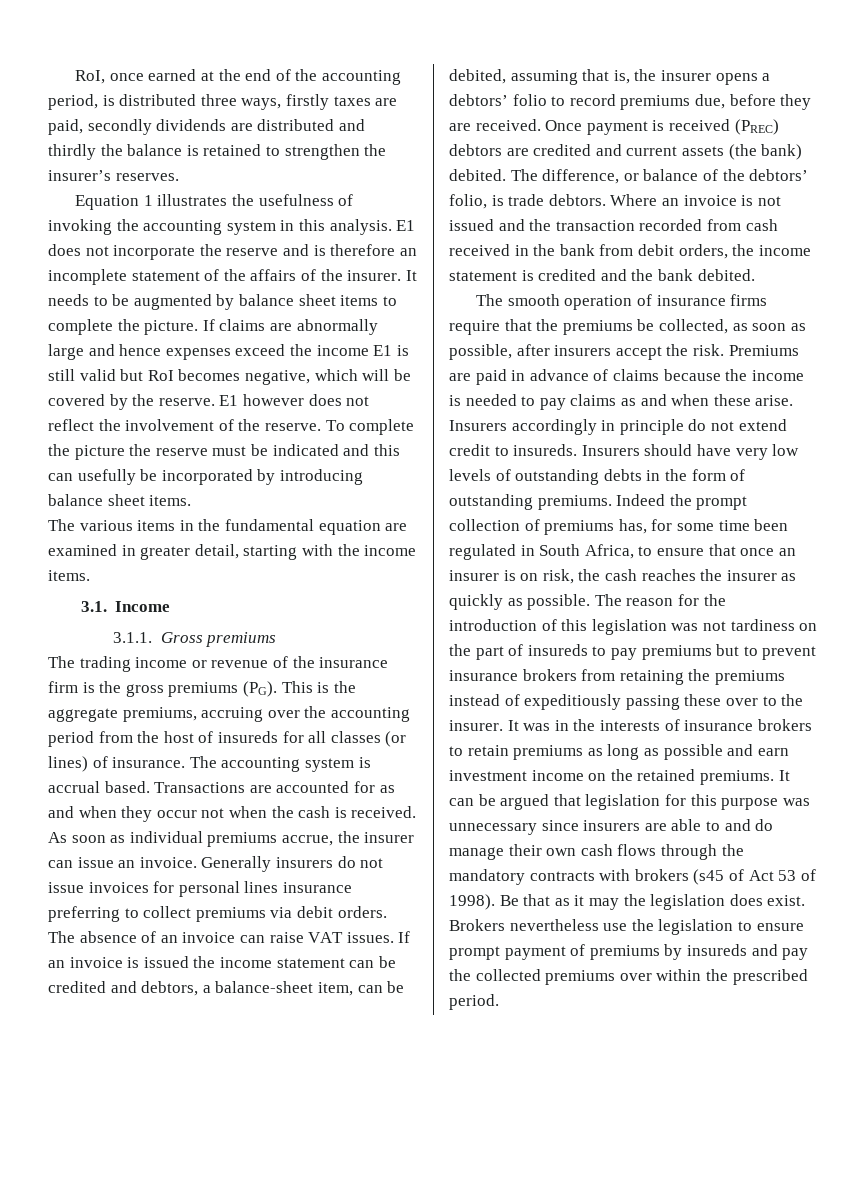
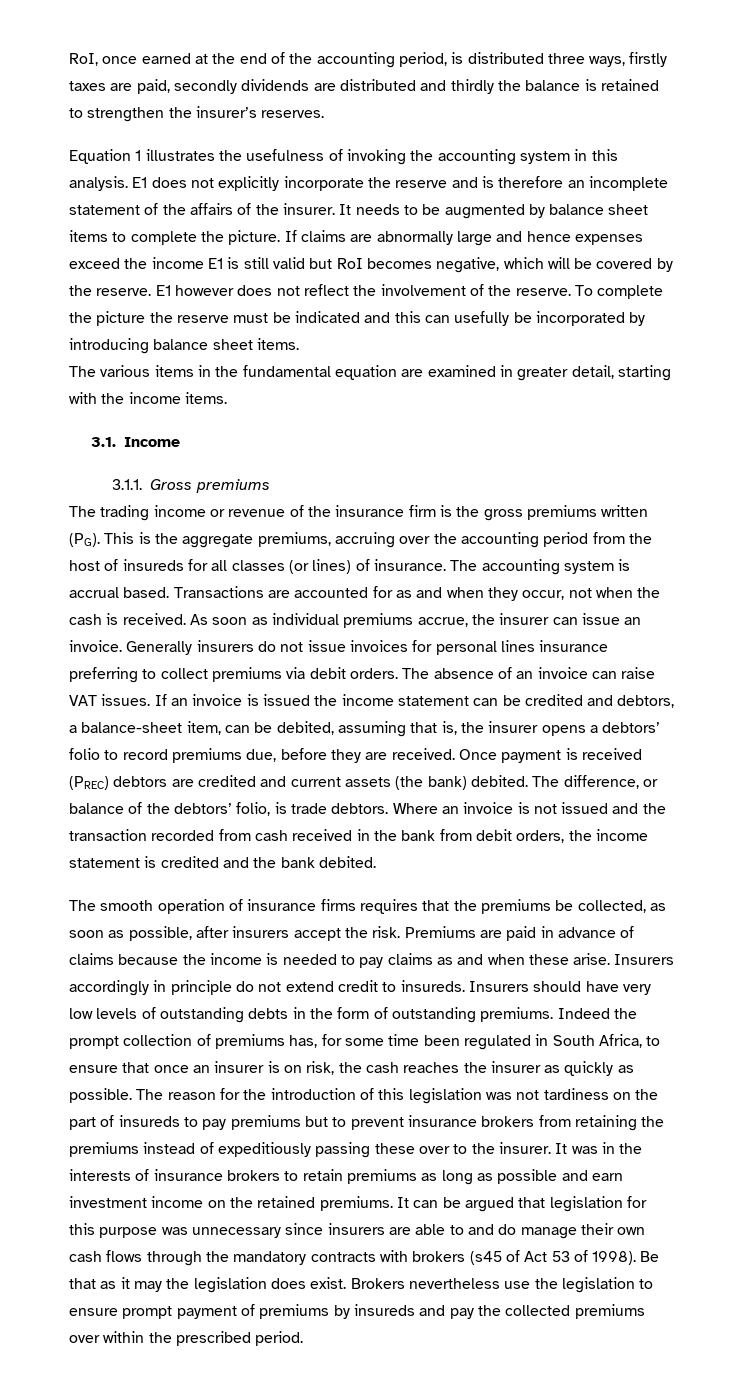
- E1 does not incorporate the reserve and is therefore an incomplete statement of the affairs of the insurer.
+ E1 does not explicitly incorporate the reserve and is therefore an incomplete statement of the affairs of the insurer.
- The trading income or revenue of the insurance firm is the gross premiums (PG). This is the aggregate premiums, accruing over the accounting period from the host of insureds for all classes (or lines) of insurance.
+ The trading income or revenue of the insurance firm is the gross premiums written (PG). This is the aggregate premiums, accruing over the accounting period from the host of insureds for all classes (or lines) of insurance.
- Transactions are accounted for as and when they occur not when the cash is received.
+ Transactions are accounted for as and when they occur, not when the cash is received.
- The smooth operation of insurance firms require that the premiums be collected, as soon as possible, after insurers accept the risk.
+ The smooth operation of insurance firms requires that the premiums be collected, as soon as possible, after insurers accept the risk.

